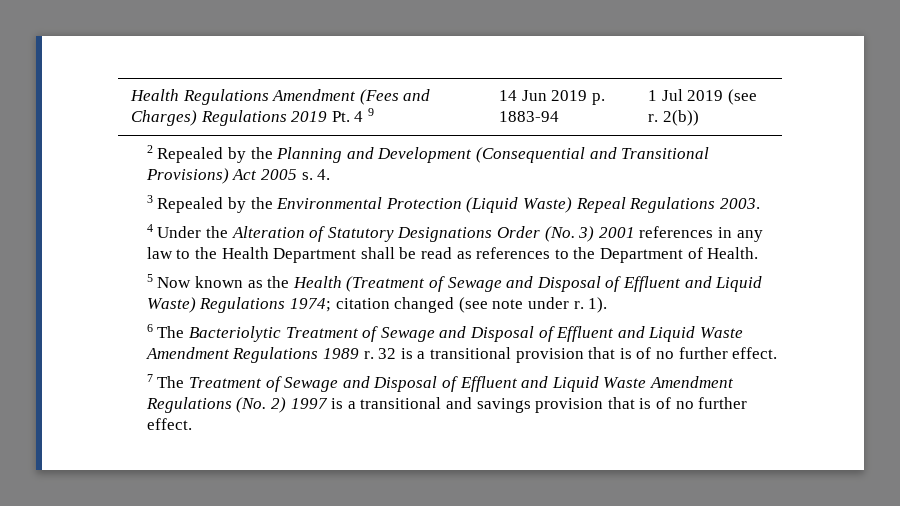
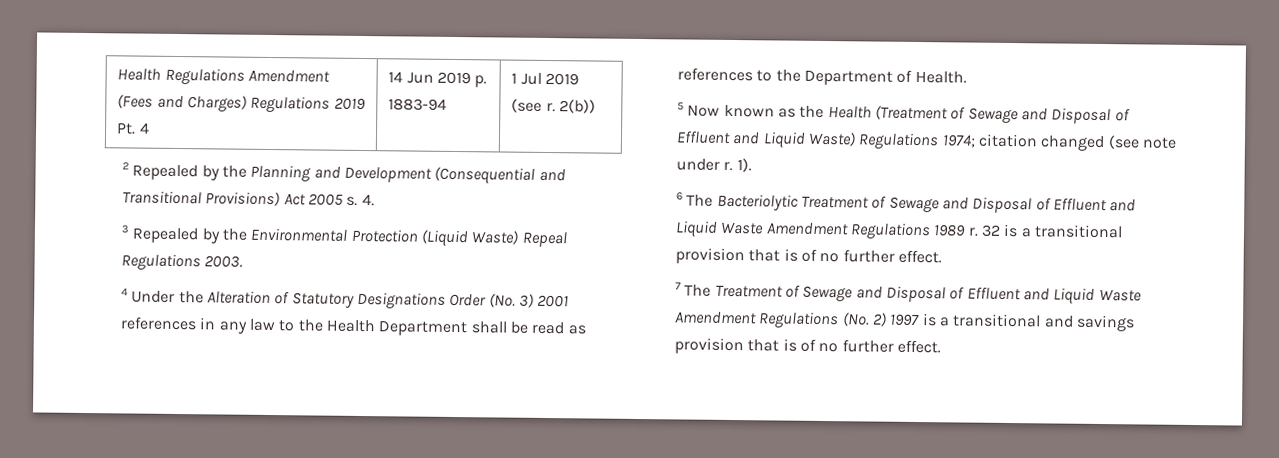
- Health Regulations Amendment (Fees and Charges) Regulations 2019 Pt. 4 9 | 14 Jun 2019 p. 1883-94 | 1 Jul 2019 (see r. 2(b))
+ Health Regulations Amendment (Fees and Charges) Regulations 2019 Pt. 4 | 14 Jun 2019 p. 1883-94 | 1 Jul 2019 (see r. 2(b))

